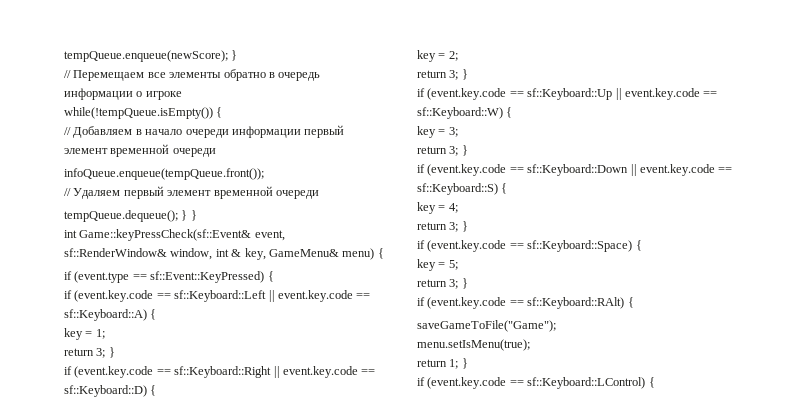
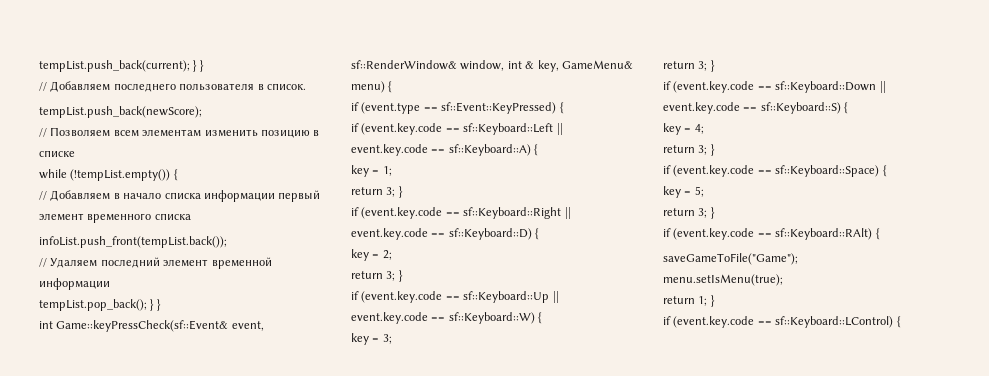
- tempQueue.enqueue(newScore); }
+ tempList.push_back(current); } }
- // Перемещаем все элементы обратно в очередь информации о игроке
- while(!tempQueue.isEmpty()) {
+ // Добавляем последнего пользователя в список.
+ tempList.push_back(newScore);
+ // Позволяем всем элементам изменить позицию в списке
+ while (!tempList.empty()) {
- // Добавляем в начало очереди информации первый элемент временной очереди
- infoQueue.enqueue(tempQueue.front());
+ // Добавляем в начало списка информации первый элемент временного списка
+ infoList.push_front(tempList.back());
- // Удаляем первый элемент временной очереди
- tempQueue.dequeue(); } }
+ // Удаляем последний элемент временной информации
+ tempList.pop_back(); } }

